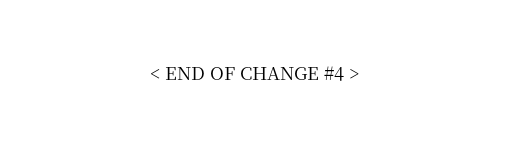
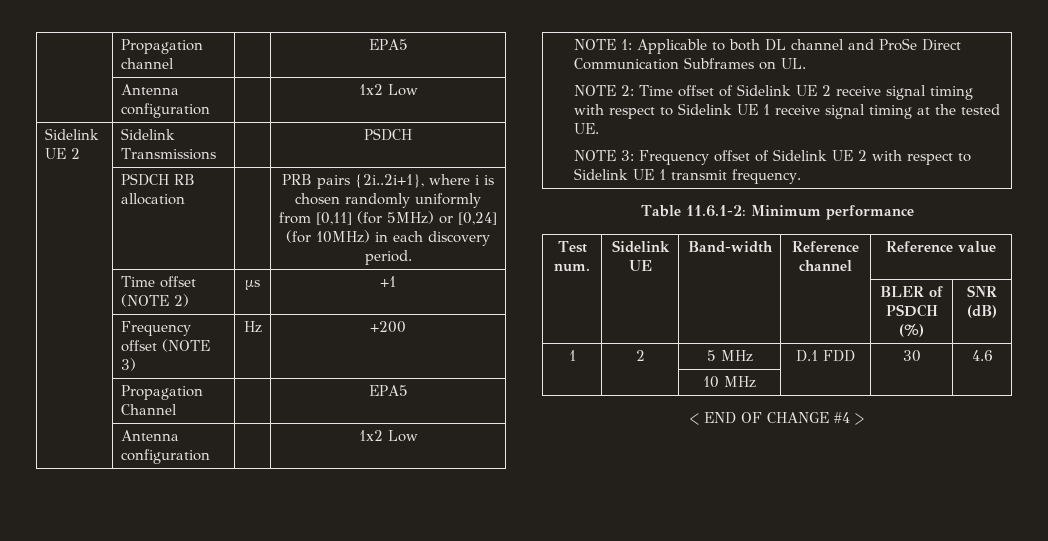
+ | Propagation channel | | EPA5
+ | Antenna configuration | | 1x2 Low
+ Sidelink UE 2 | Sidelink Transmissions | | PSDCH
+ | PSDCH RB allocation | | PRB pairs {2i..2i+1}, where i is chosen randomly uniformly from [0,11] (for 5MHz) or [0,24] (for 10MHz) in each discovery period.
+ | Time offset (NOTE 2) | μs | +1
+ | Frequency offset (NOTE 3) | Hz | +200
+ | Propagation Channel | | EPA5
+ | Antenna configuration | | 1x2 Low
+ NOTE 1: Applicable to both DL channel and ProSe Direct Communication Subframes on UL.
+ NOTE 2: Time offset of Sidelink UE 2 receive signal timing with respect to Sidelink UE 1 receive signal timing at the tested UE.
+ NOTE 3: Frequency offset of Sidelink UE 2 with respect to Sidelink UE 1 transmit frequency.
+ Table 11.6.1-2: Minimum performance
+ Test num. | Sidelink UE | Band-width | Reference channel | Reference value
+ | | | | BLER of PSDCH (%) | SNR (dB)
+ 1 | 2 | 5 MHz | D.1 FDD | 30 | 4.6
+ | | 10 MHz | | |

